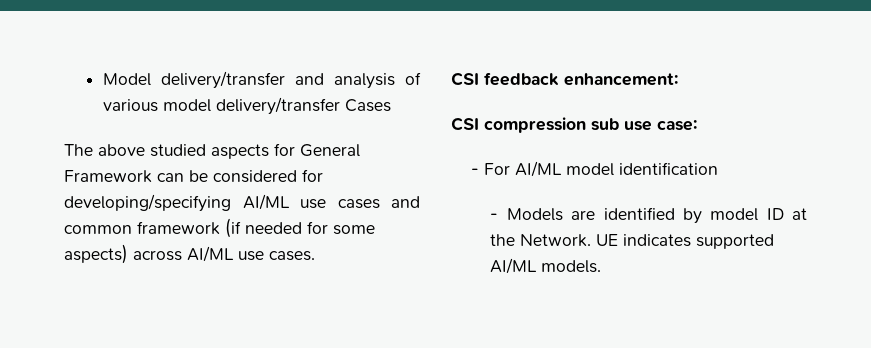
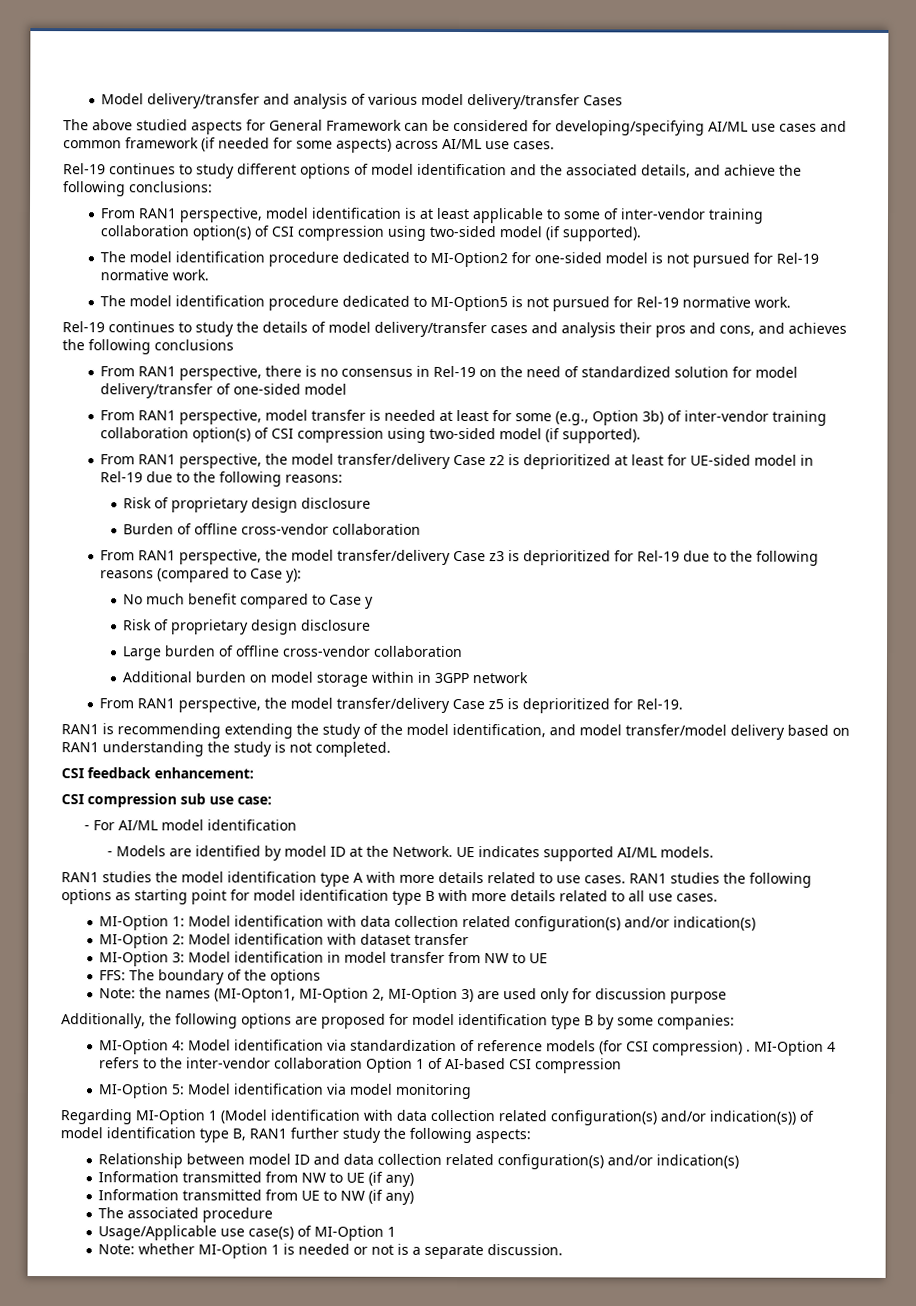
+ Rel-19 continues to study different options of model identification and the associated details, and achieve the following conclusions:
+ From RAN1 perspective, model identification is at least applicable to some of inter-vendor training collaboration option(s) of CSI compression using two-sided model (if supported).
+ The model identification procedure dedicated to MI-Option2 for one-sided model is not pursued for Rel-19 normative work.
+ The model identification procedure dedicated to MI-Option5 is not pursued for Rel-19 normative work.
+ Rel-19 continues to study the details of model delivery/transfer cases and analysis their pros and cons, and achieves the following conclusions
+ From RAN1 perspective, there is no consensus in Rel-19 on the need of standardized solution for model delivery/transfer of one-sided model
+ From RAN1 perspective, model transfer is needed at least for some (e.g., Option 3b) of inter-vendor training collaboration option(s) of CSI compression using two-sided model (if supported).
+ From RAN1 perspective, the model transfer/delivery Case z2 is deprioritized at least for UE-sided model in Rel-19 due to the following reasons:
+ Risk of proprietary design disclosure
+ Burden of offline cross-vendor collaboration
+ From RAN1 perspective, the model transfer/delivery Case z3 is deprioritized for Rel-19 due to the following reasons (compared to Case y):
+ No much benefit compared to Case y
+ Risk of proprietary design disclosure
+ Large burden of offline cross-vendor collaboration
+ Additional burden on model storage within in 3GPP network
+ From RAN1 perspective, the model transfer/delivery Case z5 is deprioritized for Rel-19.
+ RAN1 is recommending extending the study of the model identification, and model transfer/model delivery based on RAN1 understanding the study is not completed.
+ RAN1 studies the model identification type A with more details related to use cases. RAN1 studies the following options as starting point for model identification type B with more details related to all use cases.
+ MI-Option 1: Model identification with data collection related configuration(s) and/or indication(s)
+ MI-Option 2: Model identification with dataset transfer
+ MI-Option 3: Model identification in model transfer from NW to UE
+ FFS: The boundary of the options
+ Note: the names (MI-Opton1, MI-Option 2, MI-Option 3) are used only for discussion purpose
+ Additionally, the following options are proposed for model identification type B by some companies:
+ MI-Option 4: Model identification via standardization of reference models (for CSI compression) . MI-Option 4 refers to the inter-vendor collaboration Option 1 of AI-based CSI compression
+ MI-Option 5: Model identification via model monitoring
+ Regarding MI-Option 1 (Model identification with data collection related configuration(s) and/or indication(s)) of model identification type B, RAN1 further study the following aspects:
+ Relationship between model ID and data collection related configuration(s) and/or indication(s)
+ Information transmitted from NW to UE (if any)
+ Information transmitted from UE to NW (if any)
+ The associated procedure
+ Usage/Applicable use case(s) of MI-Option 1
+ Note: whether MI-Option 1 is needed or not is a separate discussion.

